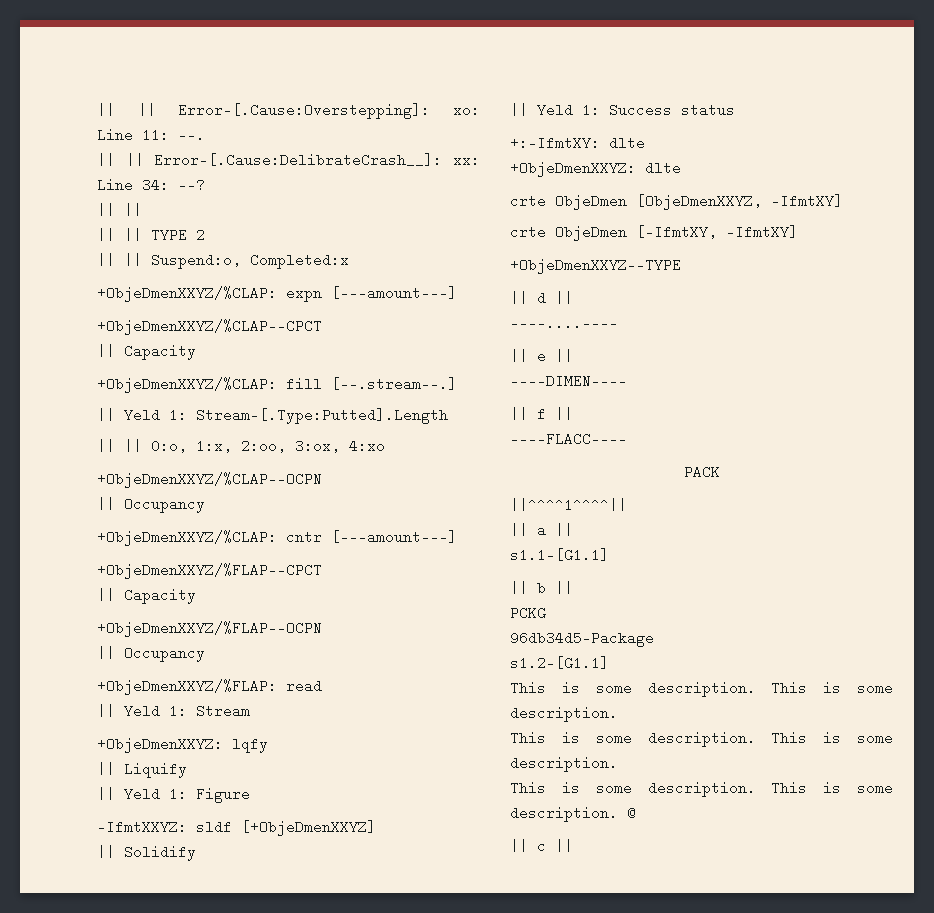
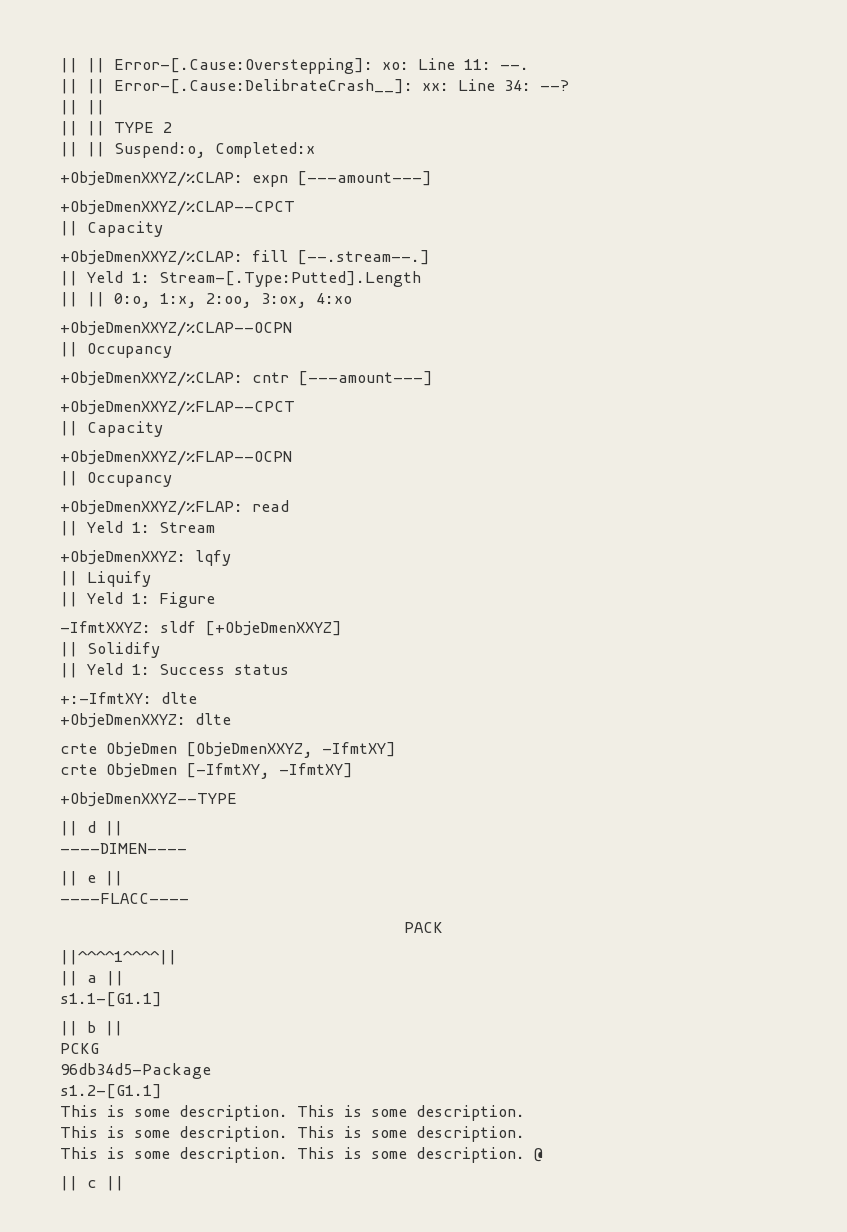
- ----....----
+ ----DIMEN----
- ----DIMEN----
- || f ||

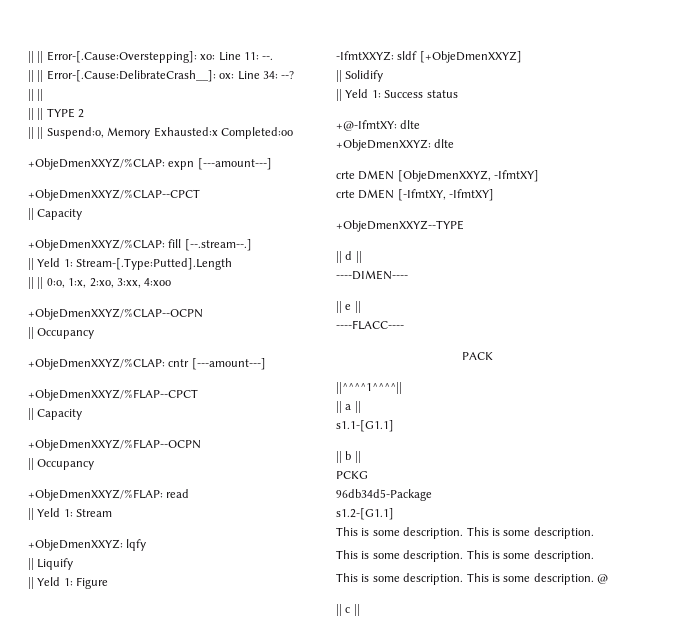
- || || Error-[.Cause:DelibrateCrash__]: xx: Line 34: --?
+ || || Error-[.Cause:DelibrateCrash__]: ox: Line 34: --?
- || || Suspend:o, Completed:x
+ || || Suspend:o, Memory Exhausted:x Completed:oo
- || || 0:o, 1:x, 2:oo, 3:ox, 4:xo
+ || || 0:o, 1:x, 2:xo, 3:xx, 4:xoo
- +:-IfmtXY: dlte
+ +@-IfmtXY: dlte
- crte ObjeDmen [ObjeDmenXXYZ, -IfmtXY]
+ crte DMEN [ObjeDmenXXYZ, -IfmtXY]
- crte ObjeDmen [-IfmtXY, -IfmtXY]
+ crte DMEN [-IfmtXY, -IfmtXY]

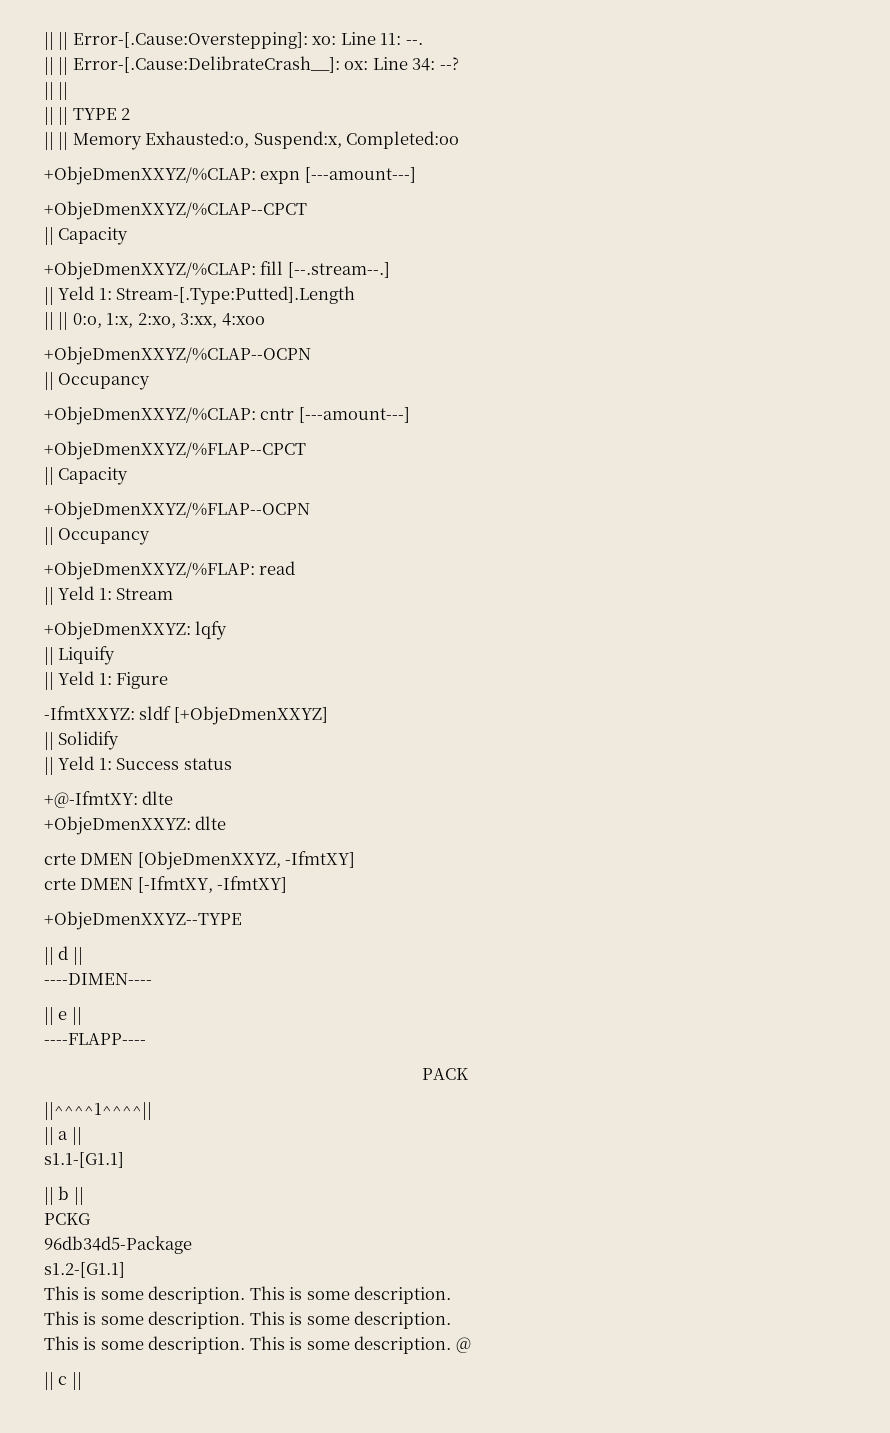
- || || Suspend:o, Memory Exhausted:x Completed:oo
+ || || Memory Exhausted:o, Suspend:x, Completed:oo
- ----FLACC----
+ ----FLAPP----

